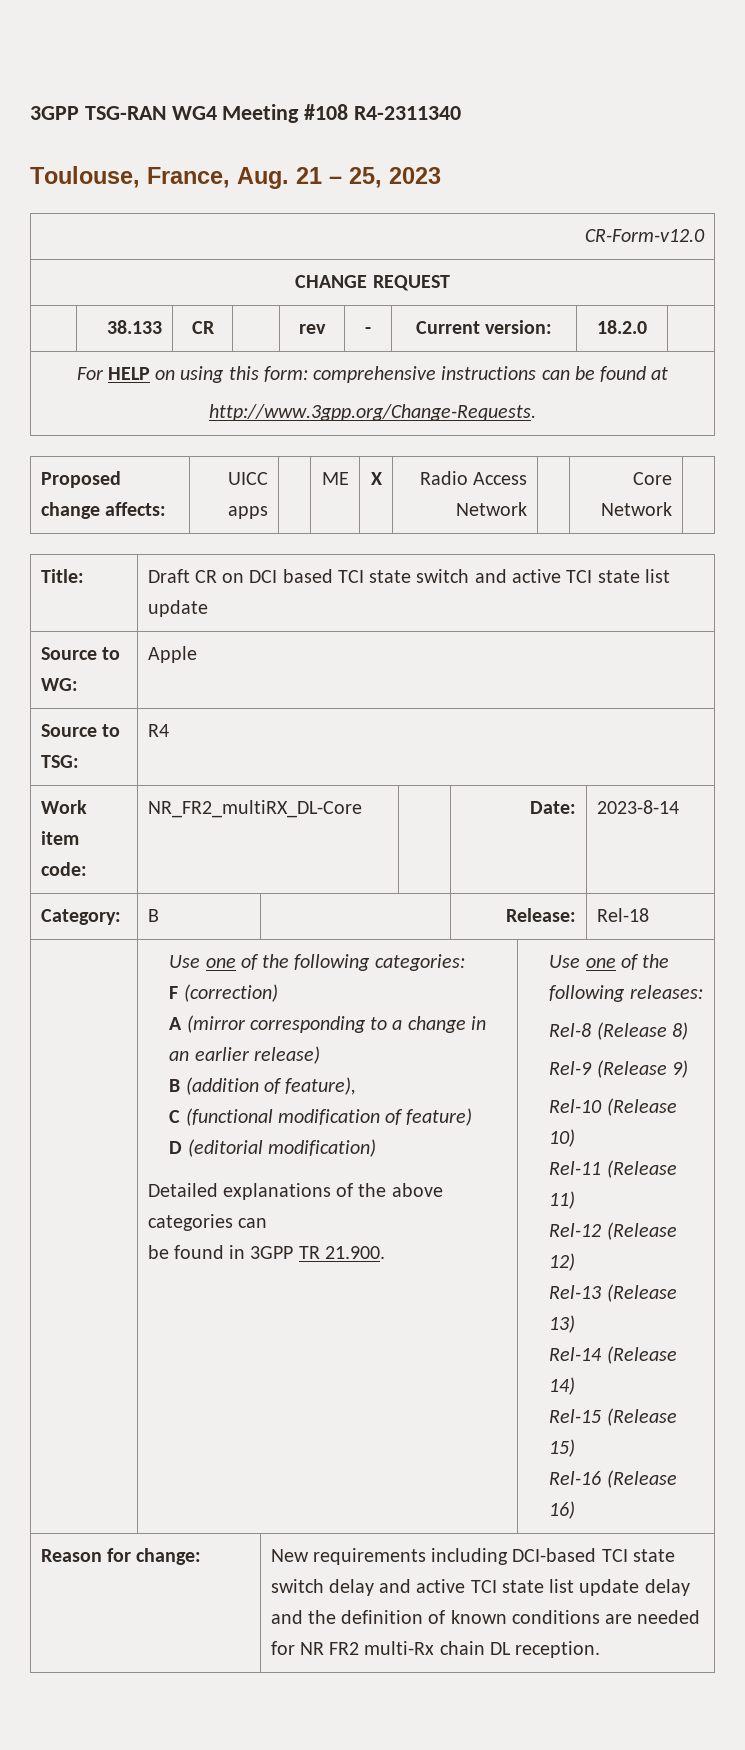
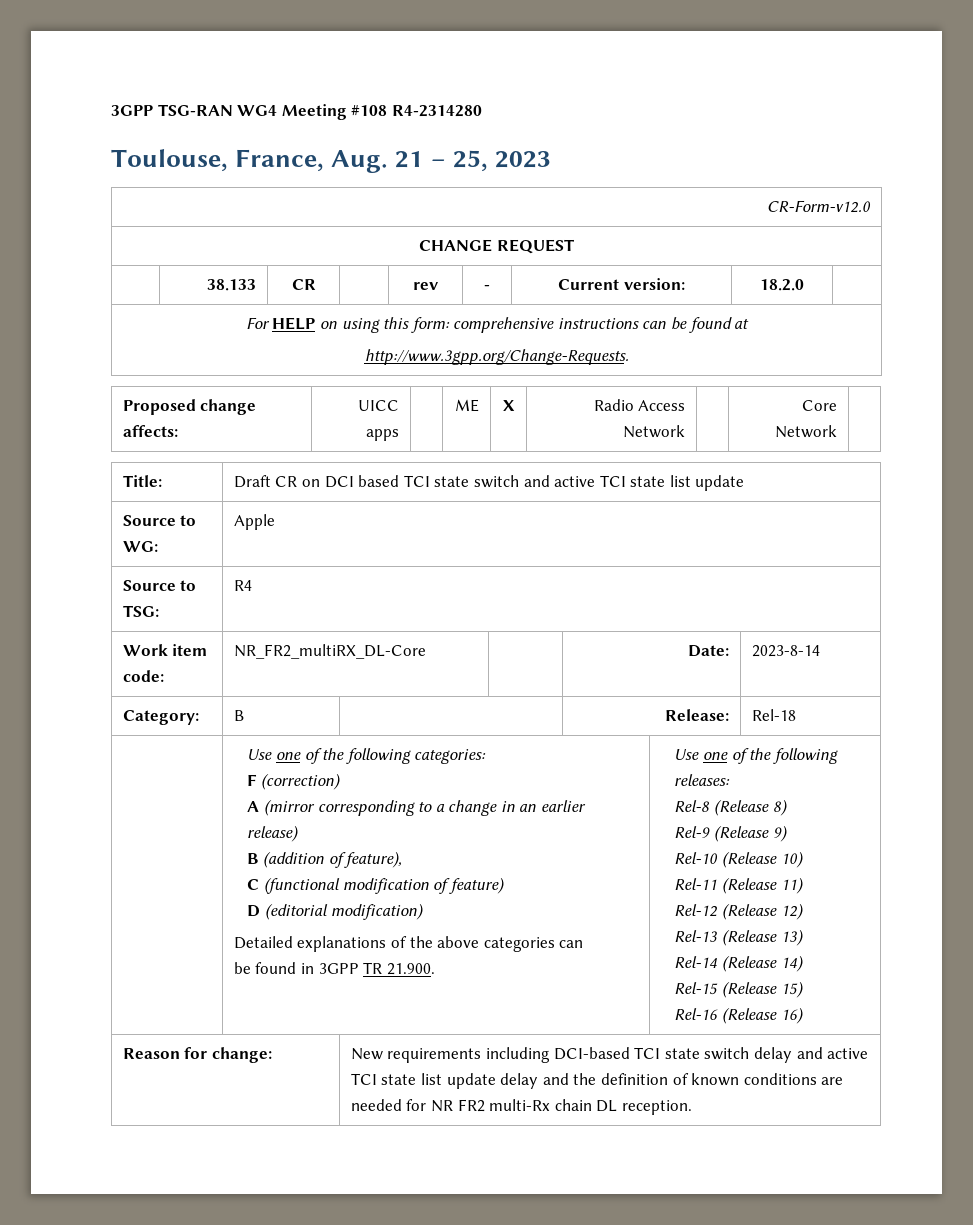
- 3GPP TSG-RAN WG4 Meeting #108 R4-2311340
+ 3GPP TSG-RAN WG4 Meeting #108 R4-2314280

